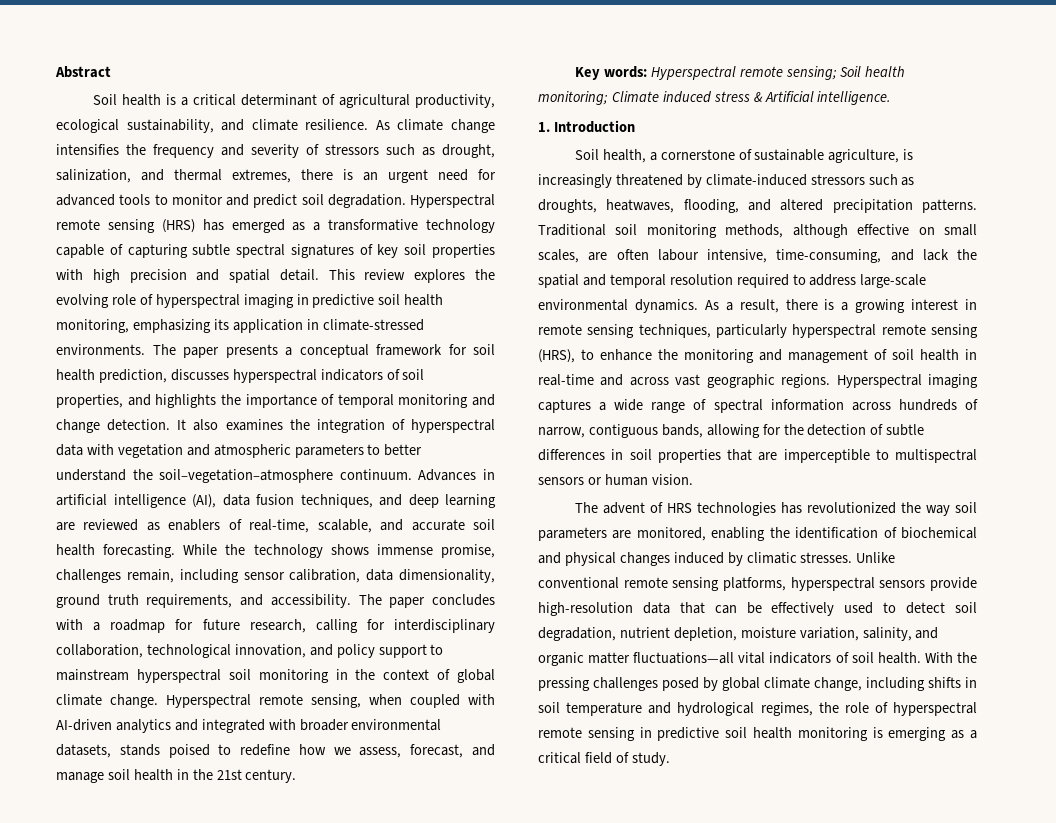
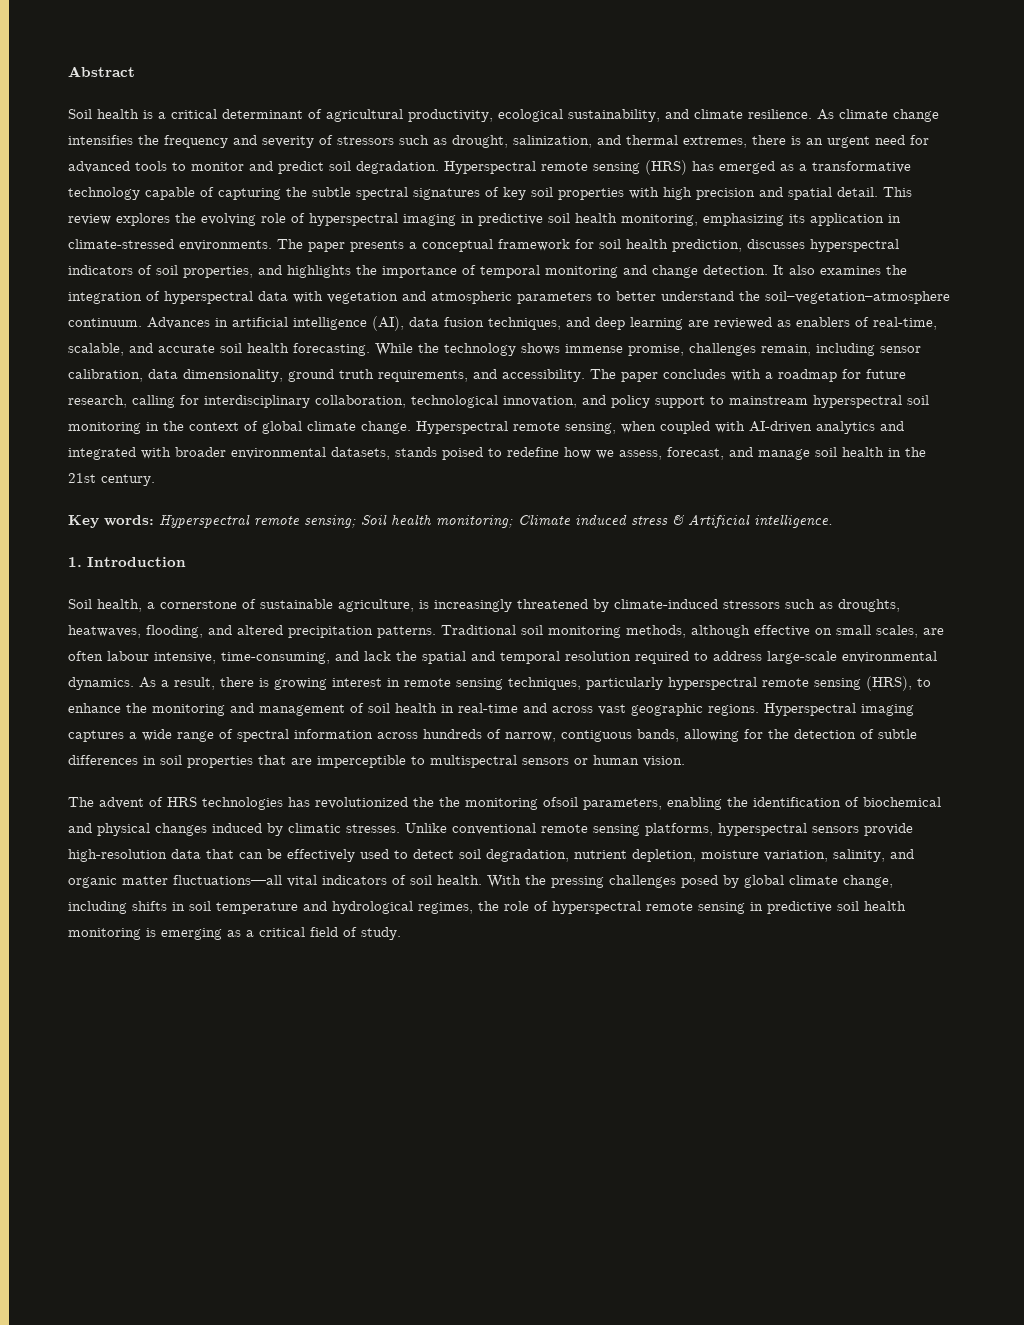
- Hyperspectral remote sensing (HRS) has emerged as a transformative technology capable of capturing subtle spectral signatures of key soil properties with high precision and spatial detail.
+ Hyperspectral remote sensing (HRS) has emerged as a transformative technology capable of capturing the subtle spectral signatures of key soil properties with high precision and spatial detail.
- As a result, there is a growing interest in remote sensing techniques, particularly hyperspectral remote sensing (HRS), to enhance the monitoring and management of soil health in real-time and across vast geographic regions.
+ As a result, there is growing interest in remote sensing techniques, particularly hyperspectral remote sensing (HRS), to enhance the monitoring and management of soil health in real-time and across vast geographic regions.
- The advent of HRS technologies has revolutionized the way soil parameters are monitored, enabling the identification of biochemical and physical changes induced by climatic stresses.
+ The advent of HRS technologies has revolutionized the the monitoring ofsoil parameters, enabling the identification of biochemical and physical changes induced by climatic stresses.

